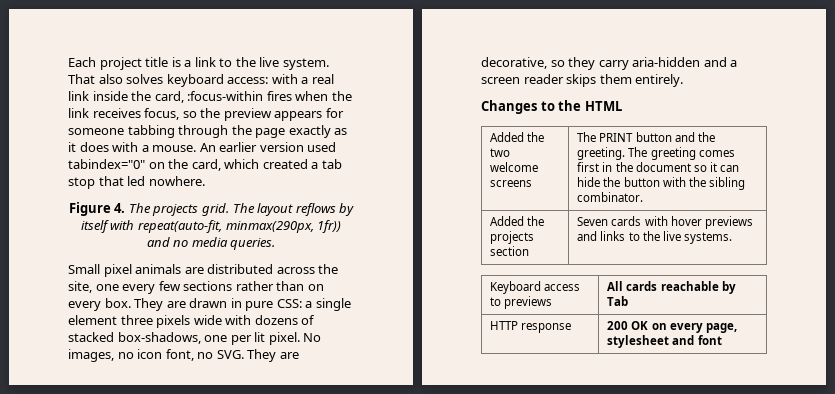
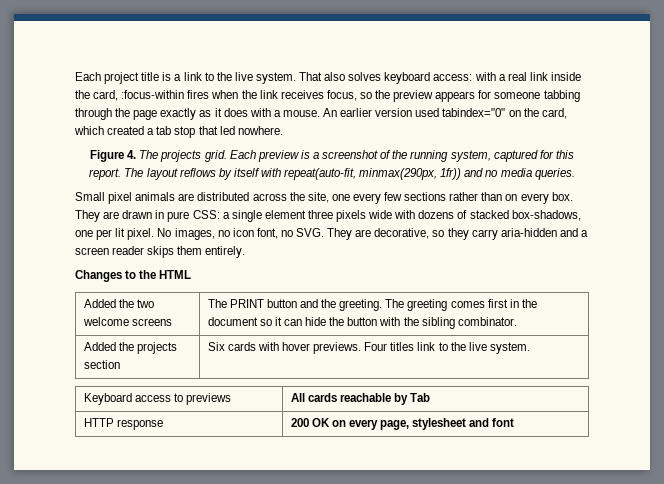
+ Each preview is a screenshot of the running system, captured for this report.
- Added the projects section | Seven cards with hover previews and links to the live systems.
+ Added the projects section | Six cards with hover previews. Four titles link to the live system.

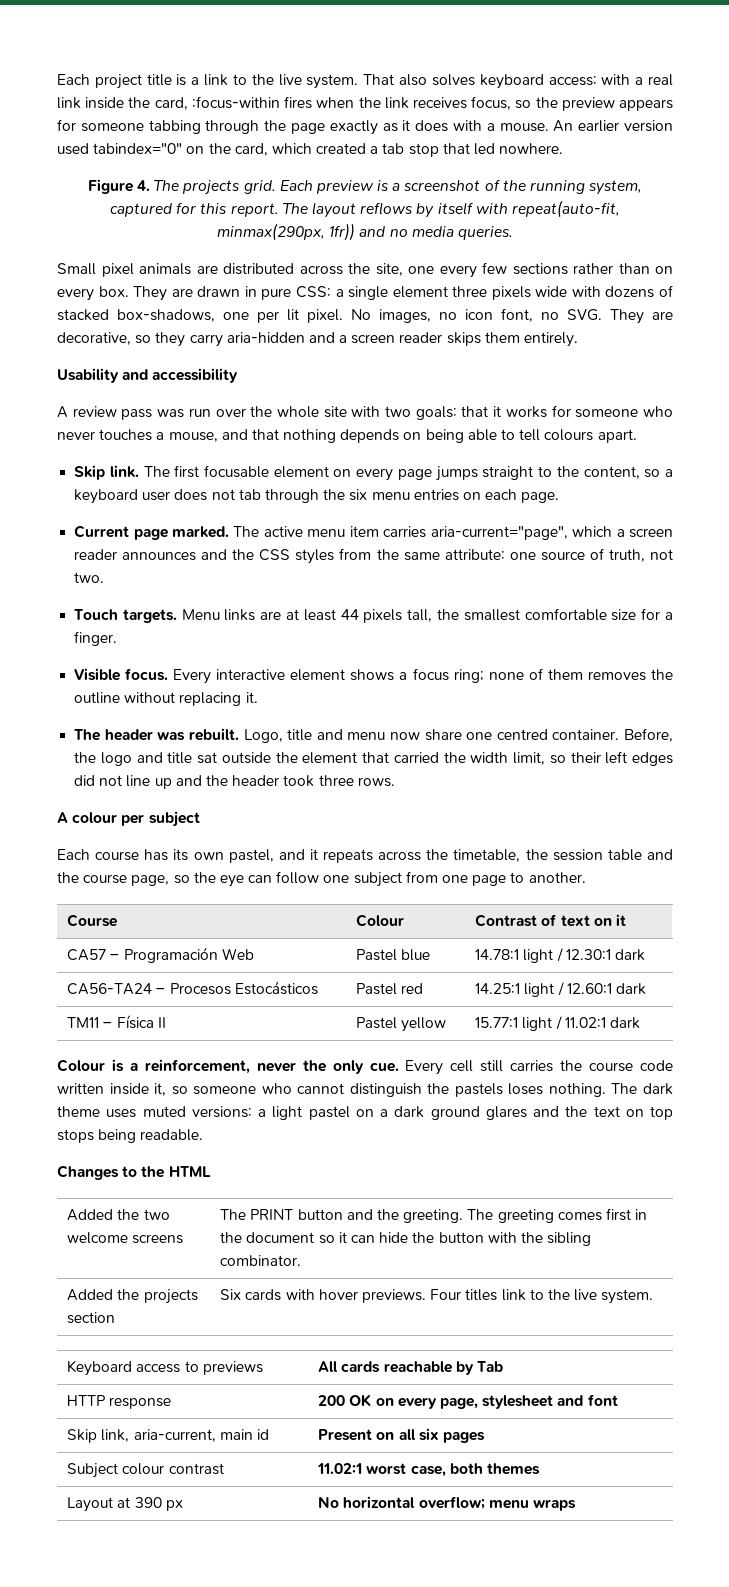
+ Usability and accessibility
+ A review pass was run over the whole site with two goals: that it works for someone who never touches a mouse, and that nothing depends on being able to tell colours apart.
+ Skip link. The first focusable element on every page jumps straight to the content, so a keyboard user does not tab through the six menu entries on each page.
+ Current page marked. The active menu item carries aria-current="page", which a screen reader announces and the CSS styles from the same attribute: one source of truth, not two.
+ Touch targets. Menu links are at least 44 pixels tall, the smallest comfortable size for a finger.
+ Visible focus. Every interactive element shows a focus ring; none of them removes the outline without replacing it.
+ The header was rebuilt. Logo, title and menu now share one centred container. Before, the logo and title sat outside the element that carried the width limit, so their left edges did not line up and the header took three rows.
+ A colour per subject
+ Each course has its own pastel, and it repeats across the timetable, the session table and the course page, so the eye can follow one subject from one page to another.
+ Course | Colour | Contrast of text on it
+ CA57 – Programación Web | Pastel blue | 14.78:1 light / 12.30:1 dark
+ CA56-TA24 – Procesos Estocásticos | Pastel red | 14.25:1 light / 12.60:1 dark
+ TM11 – Física II | Pastel yellow | 15.77:1 light / 11.02:1 dark
+ Colour is a reinforcement, never the only cue. Every cell still carries the course code written inside it, so someone who cannot distinguish the pastels loses nothing. The dark theme uses muted versions: a light pastel on a dark ground glares and the text on top stops being readable.
+ Skip link, aria-current, main id | Present on all six pages
+ Subject colour contrast | 11.02:1 worst case, both themes
+ Layout at 390 px | No horizontal overflow; menu wraps

